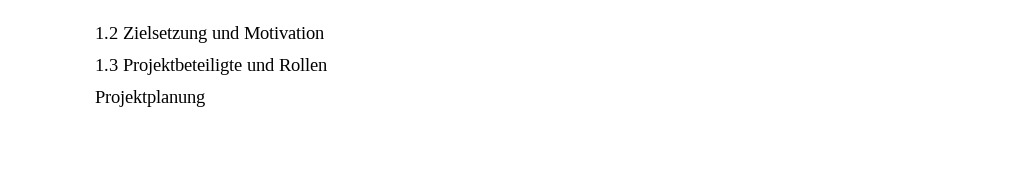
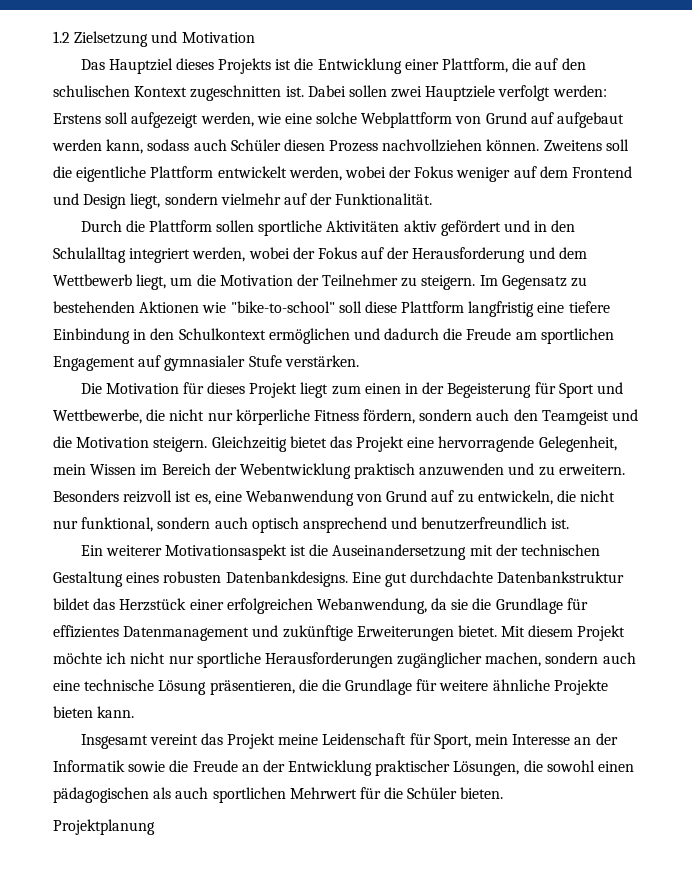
- 1.3 Projektbeteiligte und Rollen
+ Das Hauptziel dieses Projekts ist die Entwicklung einer Plattform, die auf den schulischen Kontext zugeschnitten ist. Dabei sollen zwei Hauptziele verfolgt werden: Erstens soll aufgezeigt werden, wie eine solche Webplattform von Grund auf aufgebaut werden kann, sodass auch Schüler diesen Prozess nachvollziehen können. Zweitens soll die eigentliche Plattform entwickelt werden, wobei der Fokus weniger auf dem Frontend und Design liegt, sondern vielmehr auf der Funktionalität.
+ Durch die Plattform sollen sportliche Aktivitäten aktiv gefördert und in den Schulalltag integriert werden, wobei der Fokus auf der Herausforderung und dem Wettbewerb liegt, um die Motivation der Teilnehmer zu steigern. Im Gegensatz zu bestehenden Aktionen wie "bike-to-school" soll diese Plattform langfristig eine tiefere Einbindung in den Schulkontext ermöglichen und dadurch die Freude am sportlichen Engagement auf gymnasialer Stufe verstärken.
+ Die Motivation für dieses Projekt liegt zum einen in der Begeisterung für Sport und Wettbewerbe, die nicht nur körperliche Fitness fördern, sondern auch den Teamgeist und die Motivation steigern. Gleichzeitig bietet das Projekt eine hervorragende Gelegenheit, mein Wissen im Bereich der Webentwicklung praktisch anzuwenden und zu erweitern. Besonders reizvoll ist es, eine Webanwendung von Grund auf zu entwickeln, die nicht nur funktional, sondern auch optisch ansprechend und benutzerfreundlich ist.
+ Ein weiterer Motivationsaspekt ist die Auseinandersetzung mit der technischen Gestaltung eines robusten Datenbankdesigns. Eine gut durchdachte Datenbankstruktur bildet das Herzstück einer erfolgreichen Webanwendung, da sie die Grundlage für effizientes Datenmanagement und zukünftige Erweiterungen bietet. Mit diesem Projekt möchte ich nicht nur sportliche Herausforderungen zugänglicher machen, sondern auch eine technische Lösung präsentieren, die die Grundlage für weitere ähnliche Projekte bieten kann.
+ Insgesamt vereint das Projekt meine Leidenschaft für Sport, mein Interesse an der Informatik sowie die Freude an der Entwicklung praktischer Lösungen, die sowohl einen pädagogischen als auch sportlichen Mehrwert für die Schüler bieten.

